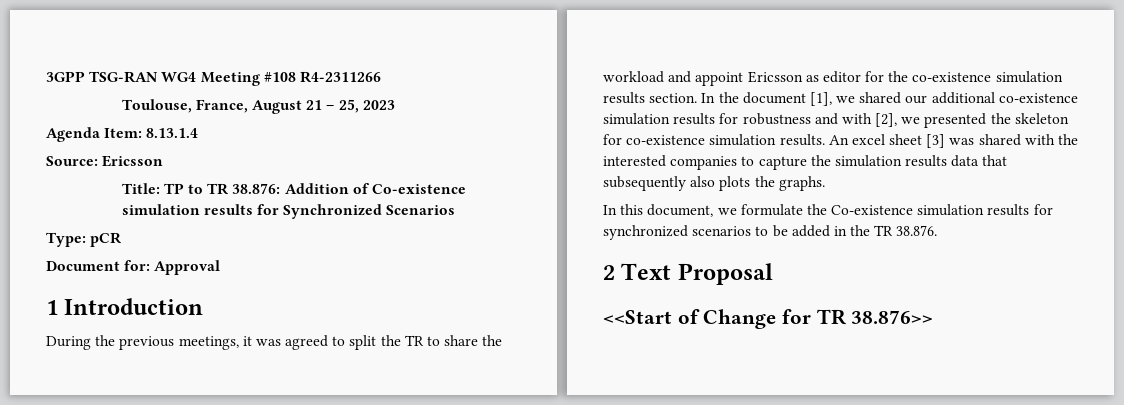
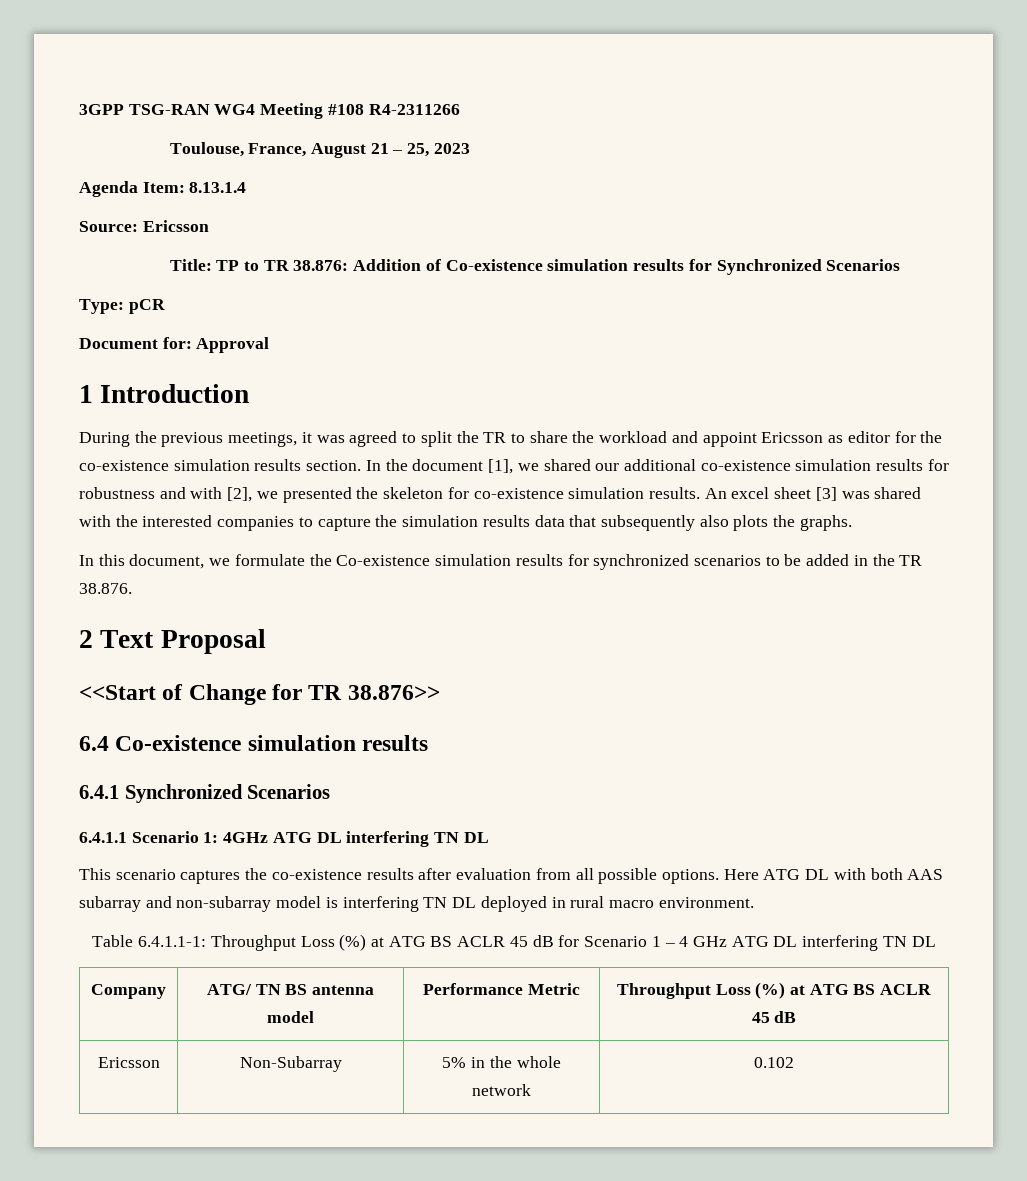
+ 6.4 Co-existence simulation results
+ 6.4.1 Synchronized Scenarios
+ 6.4.1.1 Scenario 1: 4GHz ATG DL interfering TN DL
+ This scenario captures the co-existence results after evaluation from all possible options. Here ATG DL with both AAS subarray and non-subarray model is interfering TN DL deployed in rural macro environment.
+ Table 6.4.1.1-1: Throughput Loss (%) at ATG BS ACLR 45 dB for Scenario 1 – 4 GHz ATG DL interfering TN DL
+ Company | ATG/ TN BS antenna model | Performance Metric | Throughput Loss (%) at ATG BS ACLR 45 dB
+ Ericsson | Non-Subarray | 5% in the whole network | 0.102

